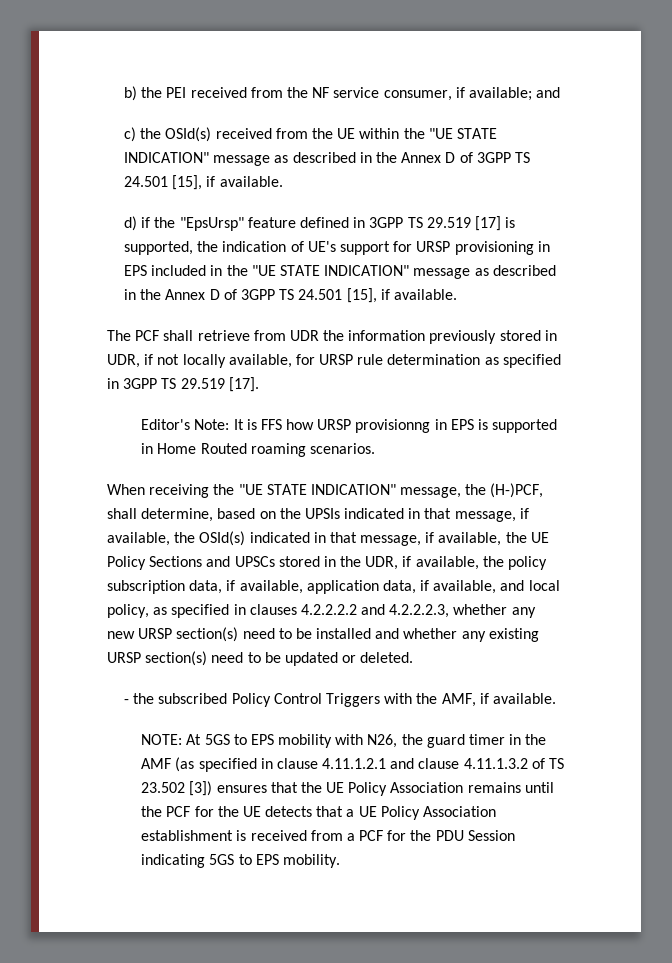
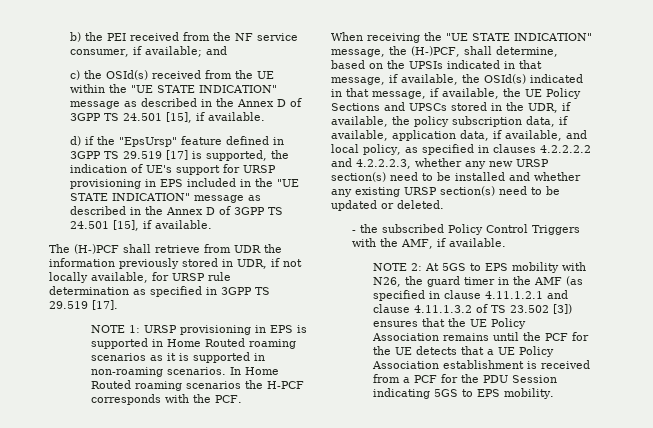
- The PCF shall retrieve from UDR the information previously stored in UDR, if not locally available, for URSP rule determination as specified in 3GPP TS 29.519 [17].
+ The (H-)PCF shall retrieve from UDR the information previously stored in UDR, if not locally available, for URSP rule determination as specified in 3GPP TS 29.519 [17].
- Editor's Note: It is FFS how URSP provisionng in EPS is supported in Home Routed roaming scenarios.
+ NOTE 1: URSP provisioning in EPS is supported in Home Routed roaming scenarios as it is supported in non-roaming scenarios. In Home Routed roaming scenarios the H-PCF corresponds with the PCF.
- NOTE: At 5GS to EPS mobility with N26, the guard timer in the AMF (as specified in clause 4.11.1.2.1 and clause 4.11.1.3.2 of TS 23.502 [3]) ensures that the UE Policy Association remains until the PCF for the UE detects that a UE Policy Association establishment is received from a PCF for the PDU Session indicating 5GS to EPS mobility.
+ NOTE 2: At 5GS to EPS mobility with N26, the guard timer in the AMF (as specified in clause 4.11.1.2.1 and clause 4.11.1.3.2 of TS 23.502 [3]) ensures that the UE Policy Association remains until the PCF for the UE detects that a UE Policy Association establishment is received from a PCF for the PDU Session indicating 5GS to EPS mobility.

